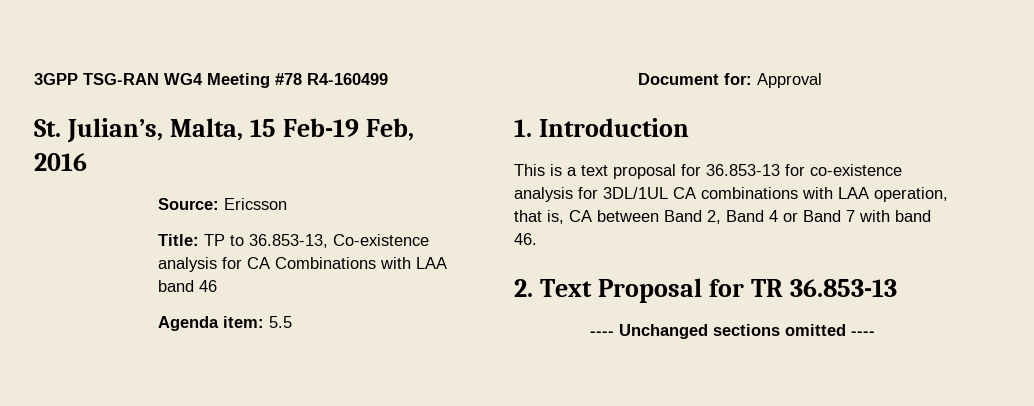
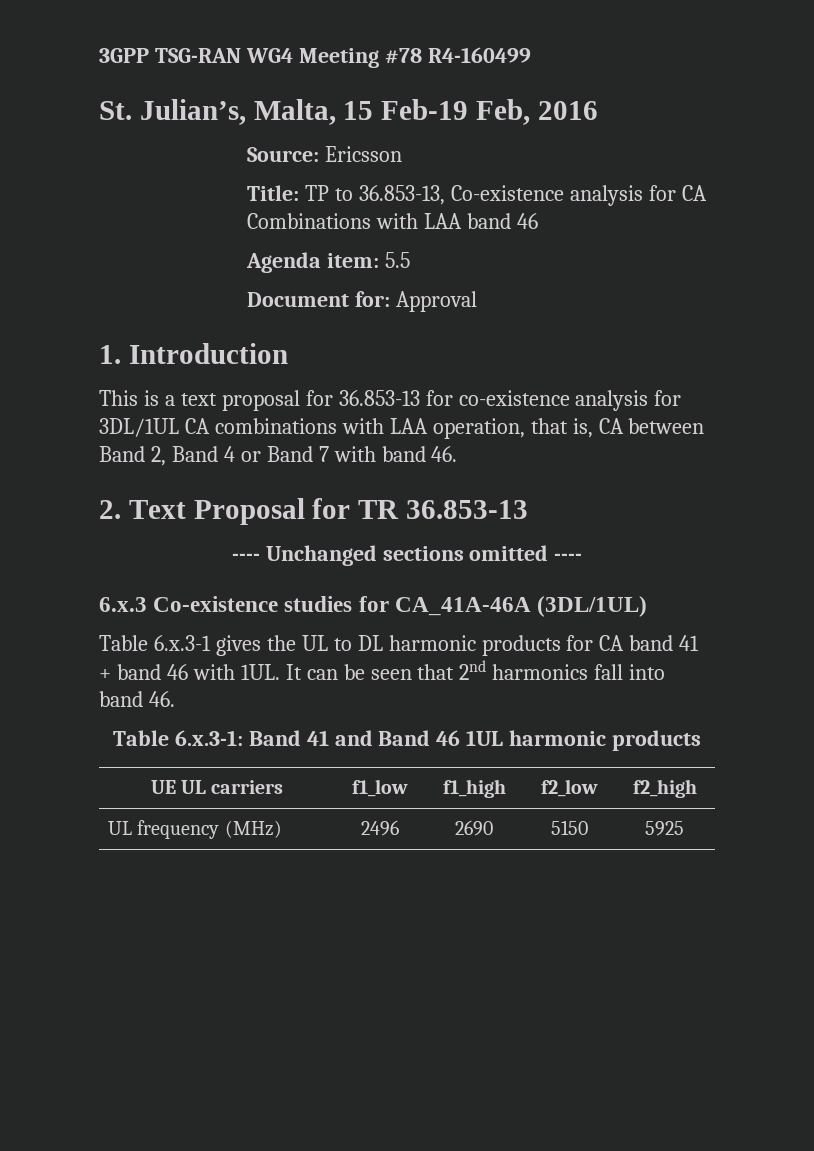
+ 6.x.3 Co-existence studies for CA_41A-46A (3DL/1UL)
+ Table 6.x.3-1 gives the UL to DL harmonic products for CA band 41 + band 46 with 1UL. It can be seen that 2nd harmonics fall into band 46.
+ Table 6.x.3-1: Band 41 and Band 46 1UL harmonic products
+ UE UL carriers | f1_low | f1_high | f2_low | f2_high
+ UL frequency (MHz) | 2496 | 2690 | 5150 | 5925

